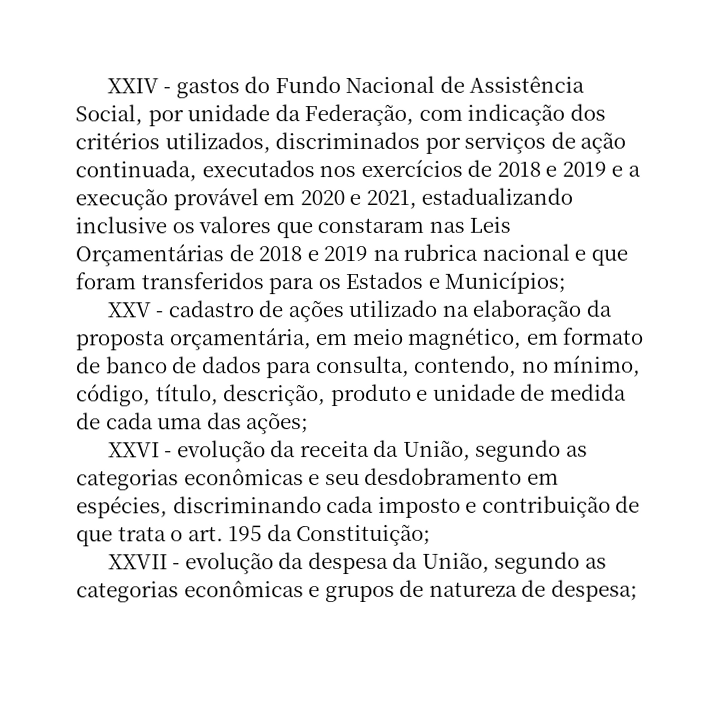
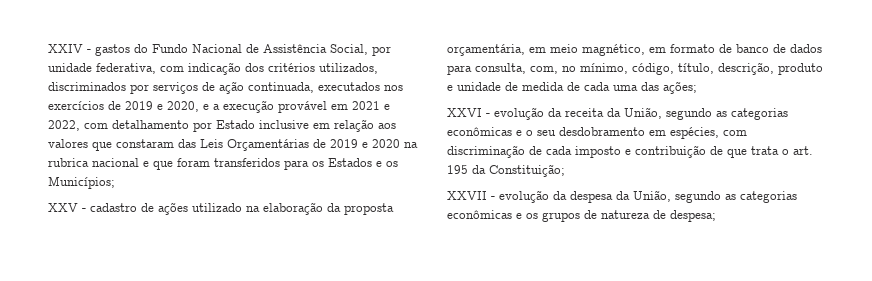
- XXIV - gastos do Fundo Nacional de Assistência Social, por unidade da Federação, com indicação dos critérios utilizados, discriminados por serviços de ação continuada, executados nos exercícios de 2018 e 2019 e a execução provável em 2020 e 2021, estadualizando inclusive os valores que constaram nas Leis Orçamentárias de 2018 e 2019 na rubrica nacional e que foram transferidos para os Estados e Municípios;
+ XXIV - gastos do Fundo Nacional de Assistência Social, por unidade federativa, com indicação dos critérios utilizados, discriminados por serviços de ação continuada, executados nos exercícios de 2019 e 2020, e a execução provável em 2021 e 2022, com detalhamento por Estado inclusive em relação aos valores que constaram das Leis Orçamentárias de 2019 e 2020 na rubrica nacional e que foram transferidos para os Estados e os Municípios;
- XXV - cadastro de ações utilizado na elaboração da proposta orçamentária, em meio magnético, em formato de banco de dados para consulta, contendo, no mínimo, código, título, descrição, produto e unidade de medida de cada uma das ações;
+ XXV - cadastro de ações utilizado na elaboração da proposta orçamentária, em meio magnético, em formato de banco de dados para consulta, com, no mínimo, código, título, descrição, produto e unidade de medida de cada uma das ações;
- XXVI - evolução da receita da União, segundo as categorias econômicas e seu desdobramento em espécies, discriminando cada imposto e contribuição de que trata o art. 195 da Constituição;
+ XXVI - evolução da receita da União, segundo as categorias econômicas e o seu desdobramento em espécies, com discriminação de cada imposto e contribuição de que trata o art. 195 da Constituição;
- XXVII - evolução da despesa da União, segundo as categorias econômicas e grupos de natureza de despesa;
+ XXVII - evolução da despesa da União, segundo as categorias econômicas e os grupos de natureza de despesa;

